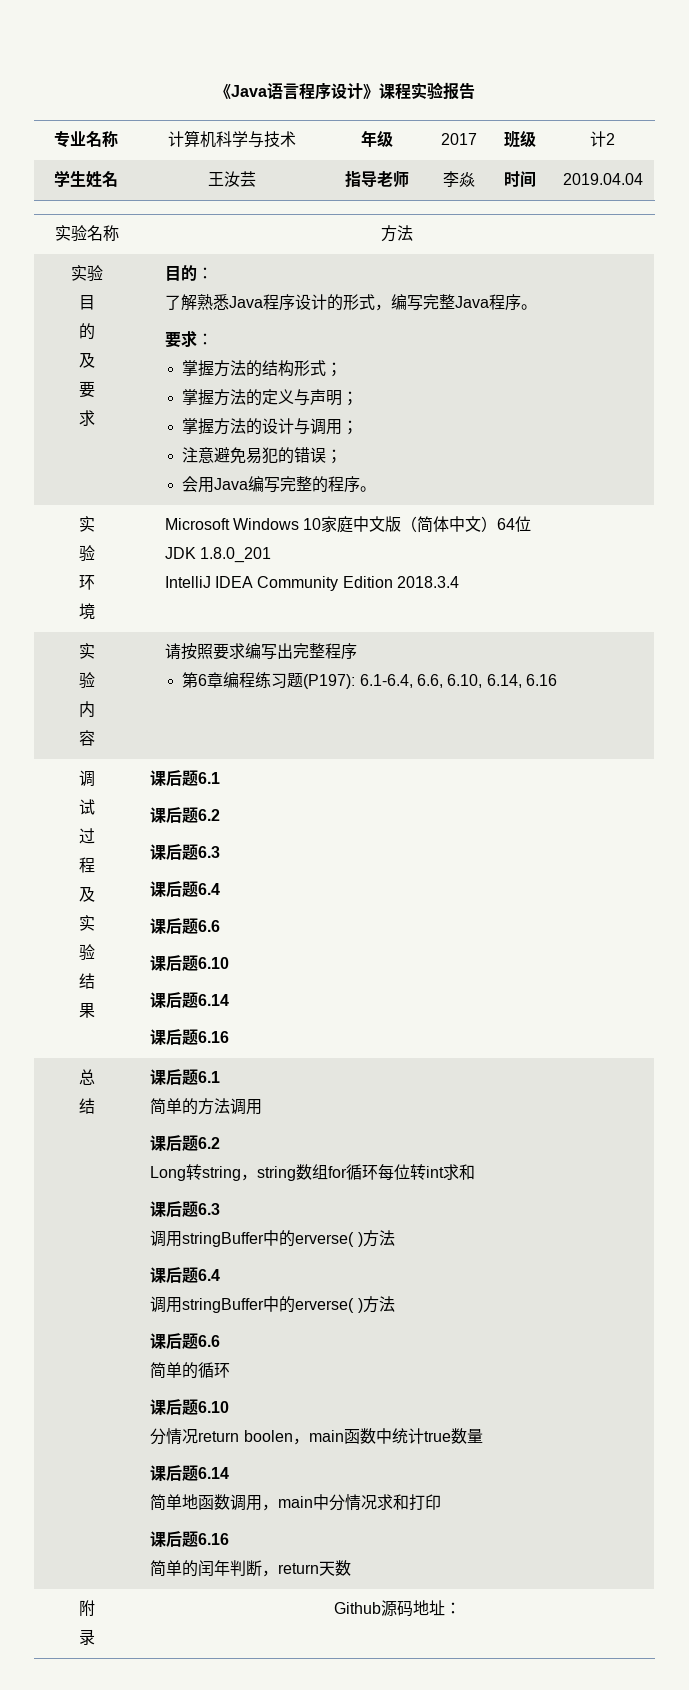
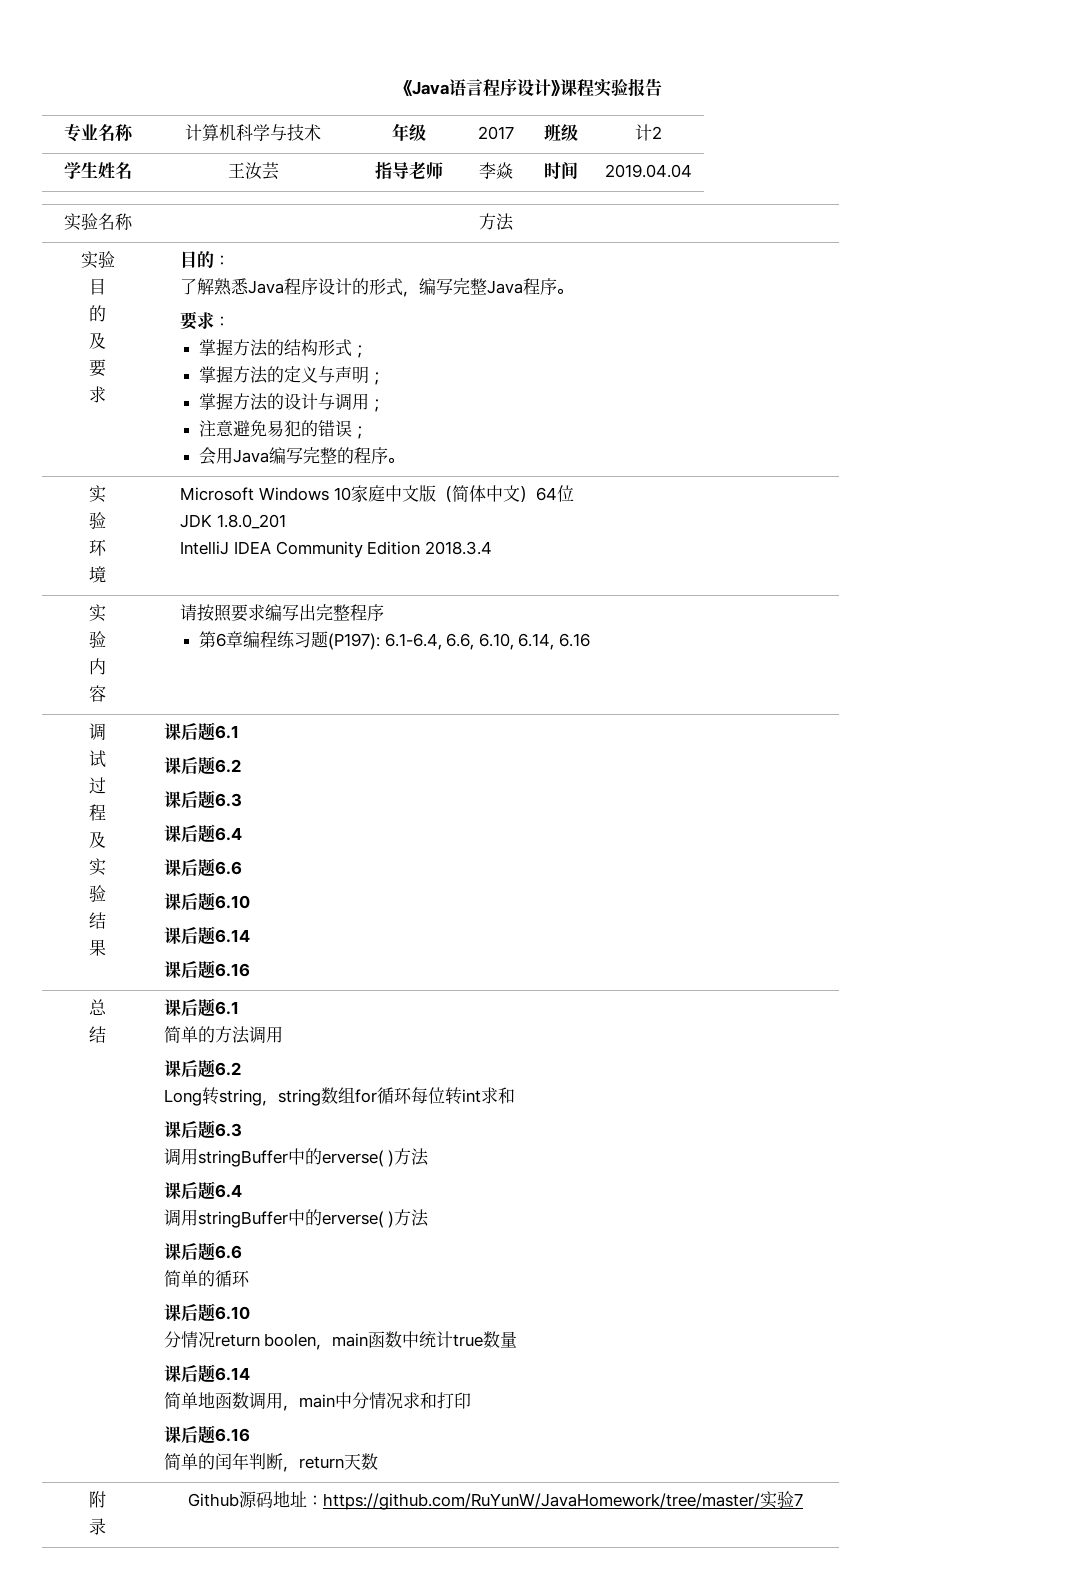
  附
- 录 | Github源码地址：
+ 录 | Github源码地址：https://github.com/RuYunW/JavaHomework/tree/master/实验7

